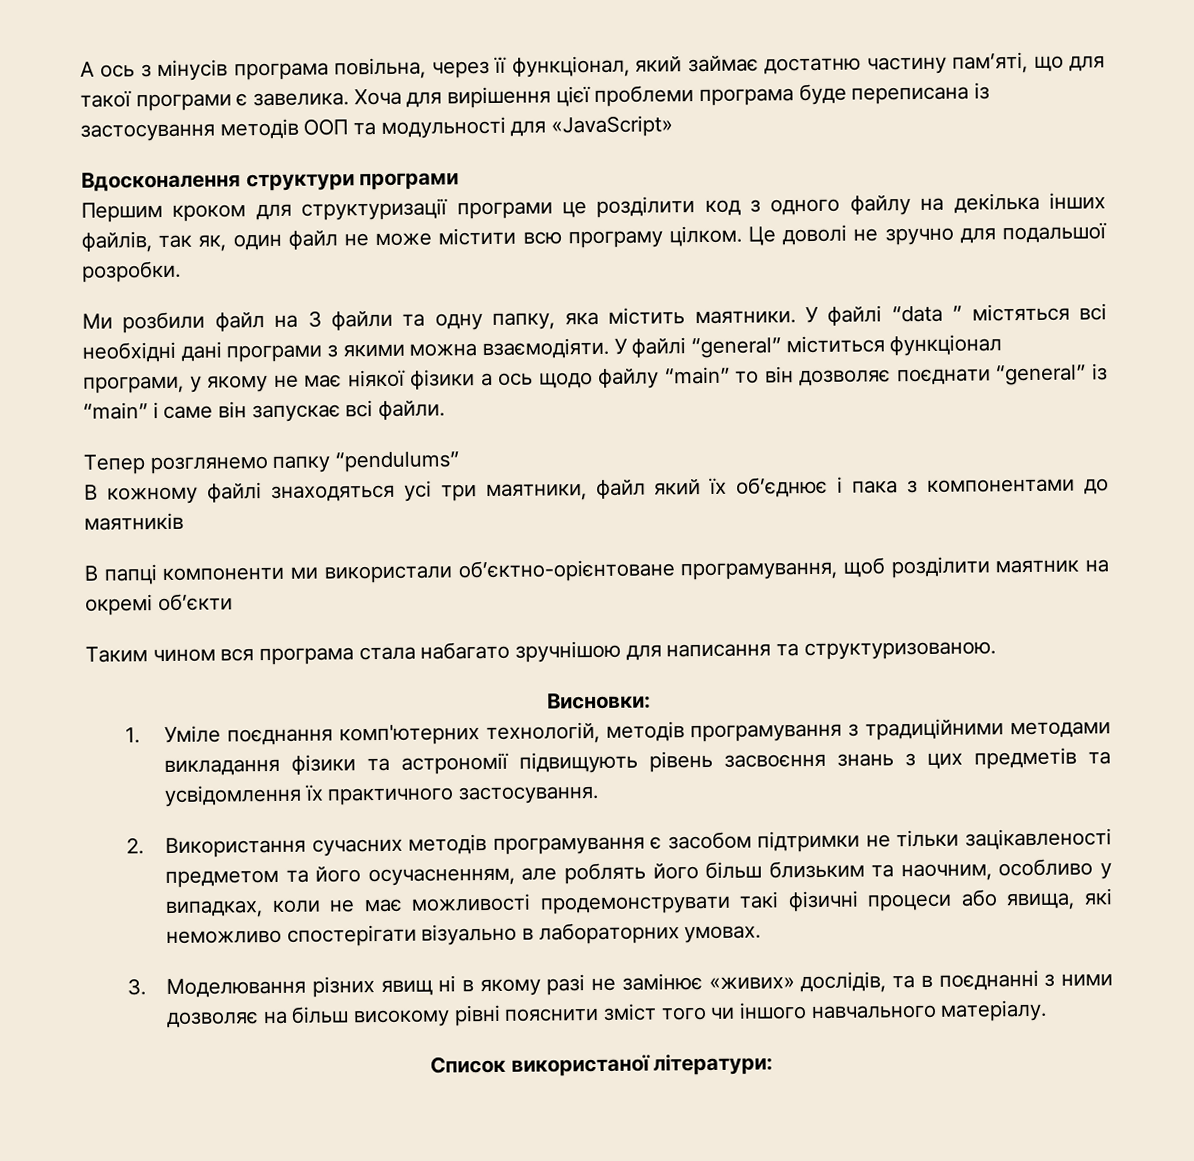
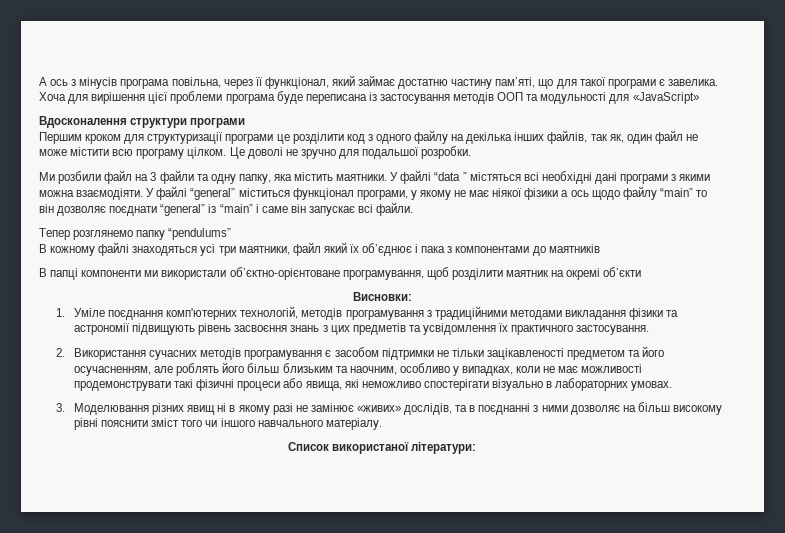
- Таким чином вся програма стала набагато зручнішою для написання та структуризованою.

